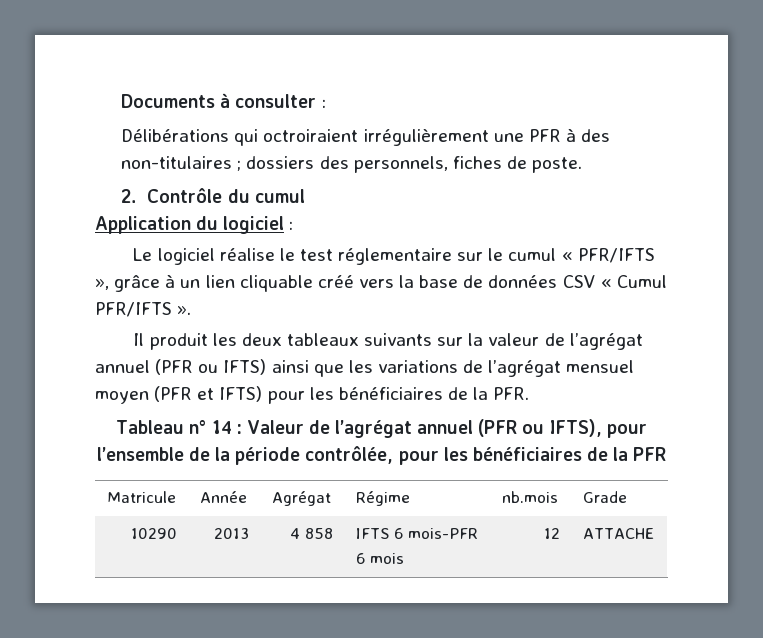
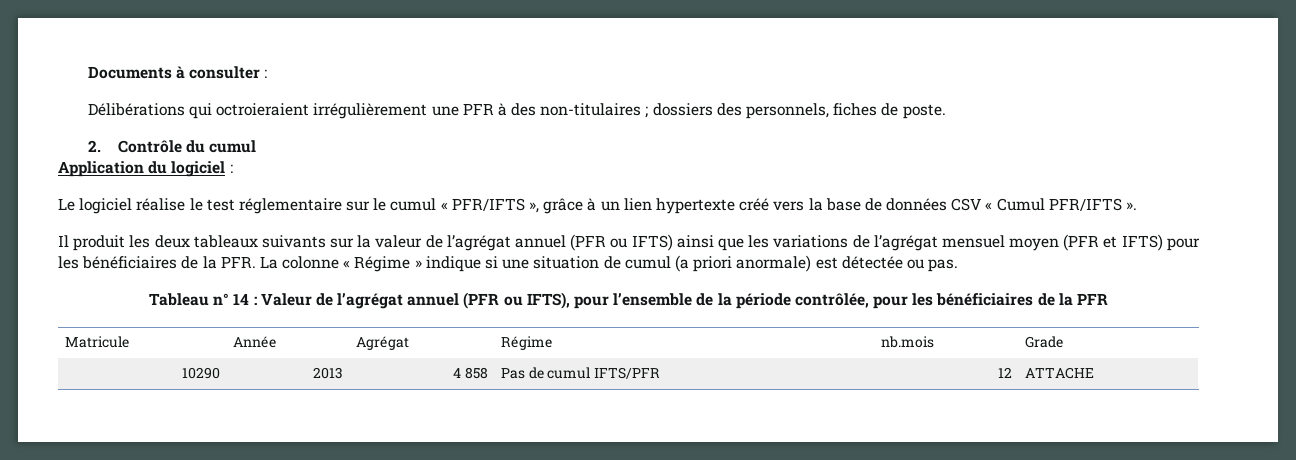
- Délibérations qui octroiraient irrégulièrement une PFR à des non-titulaires ; dossiers des personnels, fiches de poste.
+ Délibérations qui octroieraient irrégulièrement une PFR à des non-titulaires ; dossiers des personnels, fiches de poste.
- Le logiciel réalise le test réglementaire sur le cumul « PFR/IFTS », grâce à un lien cliquable créé vers la base de données CSV « Cumul PFR/IFTS ».
+ Le logiciel réalise le test réglementaire sur le cumul « PFR/IFTS », grâce à un lien hypertexte créé vers la base de données CSV « Cumul PFR/IFTS ».
- Il produit les deux tableaux suivants sur la valeur de l’agrégat annuel (PFR ou IFTS) ainsi que les variations de l’agrégat mensuel moyen (PFR et IFTS) pour les bénéficiaires de la PFR.
+ Il produit les deux tableaux suivants sur la valeur de l’agrégat annuel (PFR ou IFTS) ainsi que les variations de l’agrégat mensuel moyen (PFR et IFTS) pour les bénéficiaires de la PFR. La colonne « Régime » indique si une situation de cumul (a priori anormale) est détectée ou pas.
- 10290 | 2013 | 4 858 | IFTS 6 mois-PFR 6 mois | 12 | ATTACHE
+ 10290 | 2013 | 4 858 | Pas de cumul IFTS/PFR | 12 | ATTACHE

